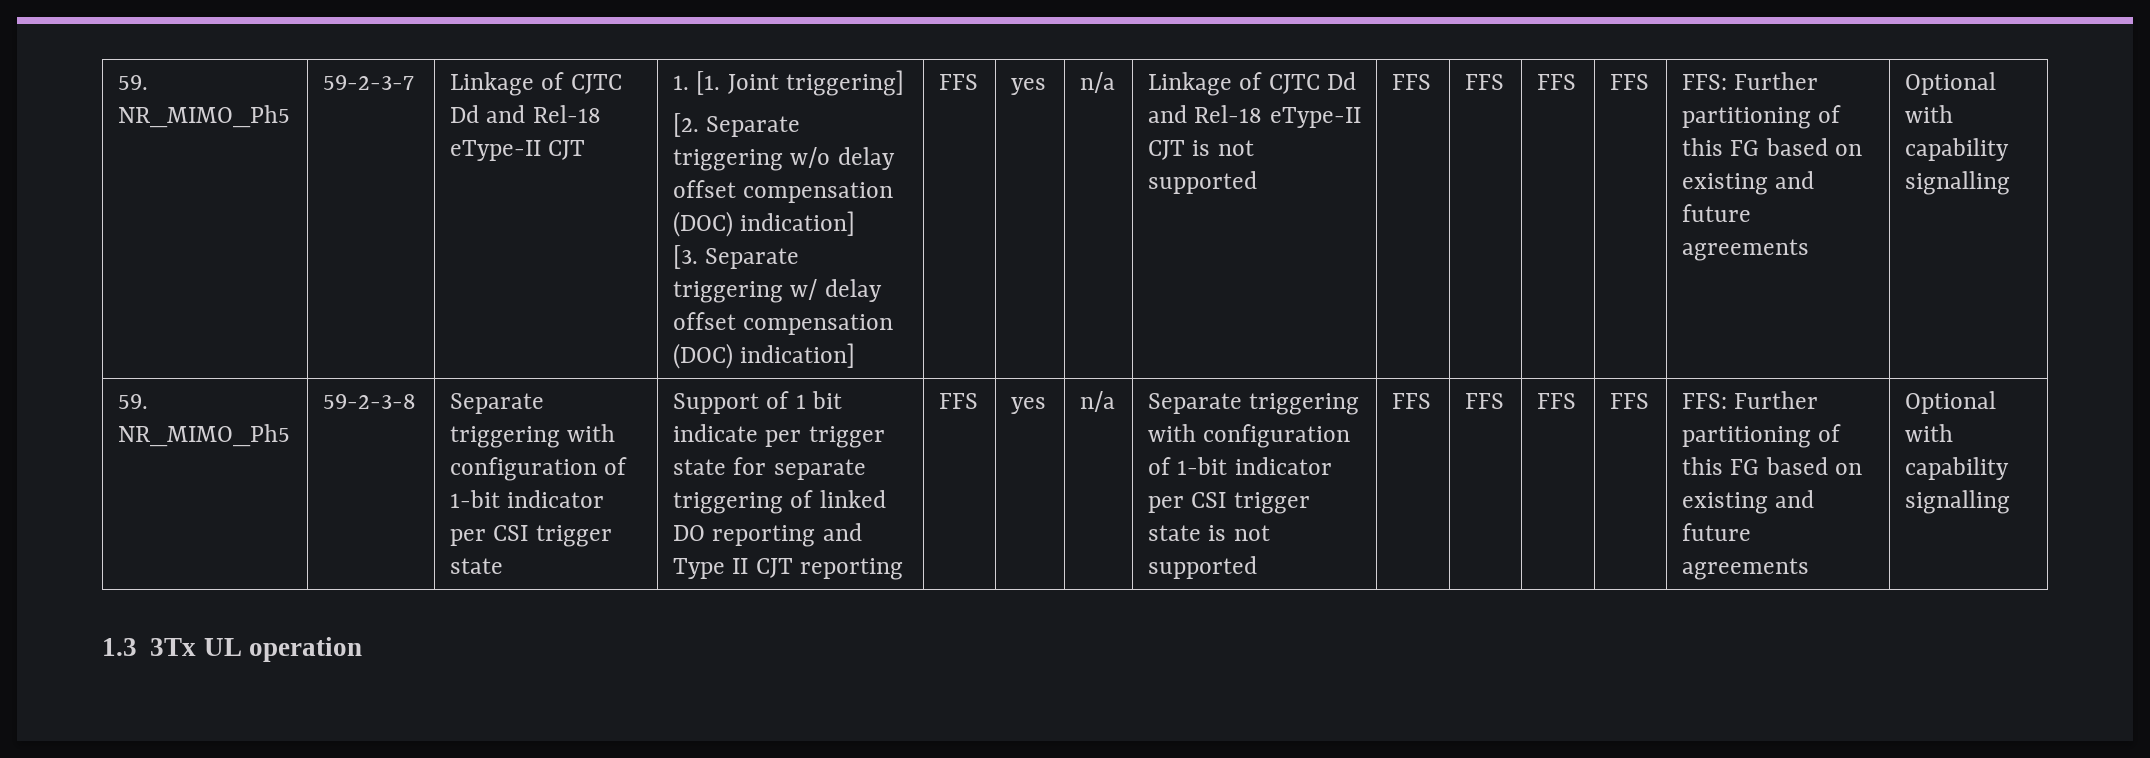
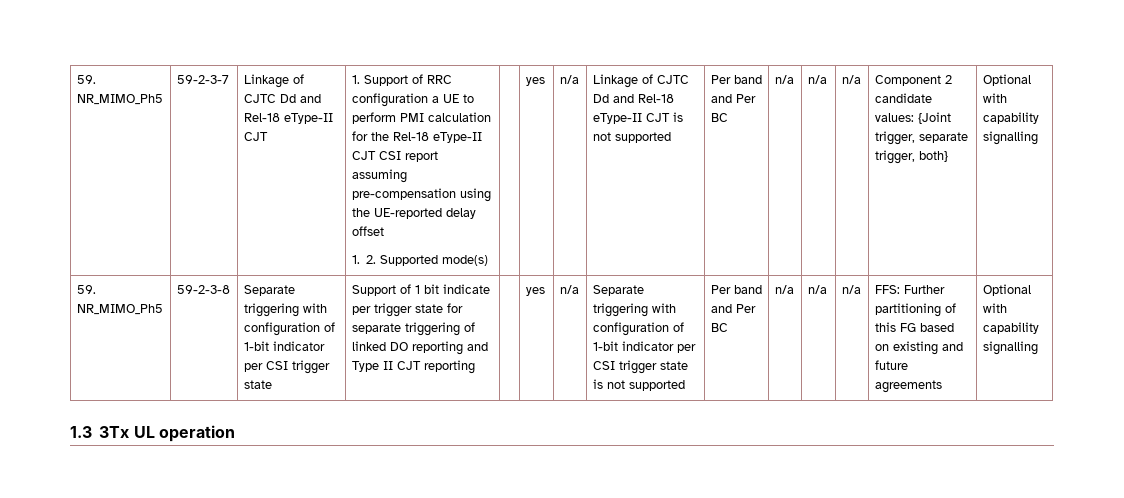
- 1. [1. Joint triggering]
- [2. Separate triggering w/o delay offset compensation (DOC) indication]
- [3. Separate triggering w/ delay offset compensation (DOC) indication] | FFS
+ 1. Support of RRC configuration a UE to perform PMI calculation for the Rel-18 eType-II CJT CSI report assuming pre-compensation using the UE-reported delay offset
+ 1. 2. Supported mode(s)
- Linkage of CJTC Dd and Rel-18 eType-II CJT is not supported | FFS | FFS | FFS | FFS | FFS: Further partitioning of this FG based on existing and future agreements
+ Linkage of CJTC Dd and Rel-18 eType-II CJT is not supported | Per band and Per BC | n/a | n/a | n/a | Component 2 candidate values: {Joint trigger, separate trigger, both}
- Support of 1 bit indicate per trigger state for separate triggering of linked DO reporting and Type II CJT reporting | FFS
+ Support of 1 bit indicate per trigger state for separate triggering of linked DO reporting and Type II CJT reporting
- Separate triggering with configuration of 1-bit indicator per CSI trigger state is not supported | FFS | FFS | FFS | FFS
+ Separate triggering with configuration of 1-bit indicator per CSI trigger state is not supported | Per band and Per BC | n/a | n/a | n/a

